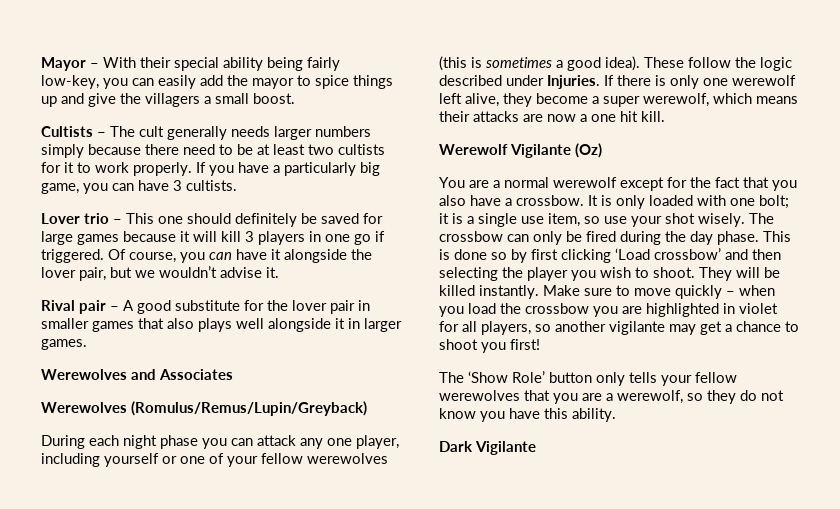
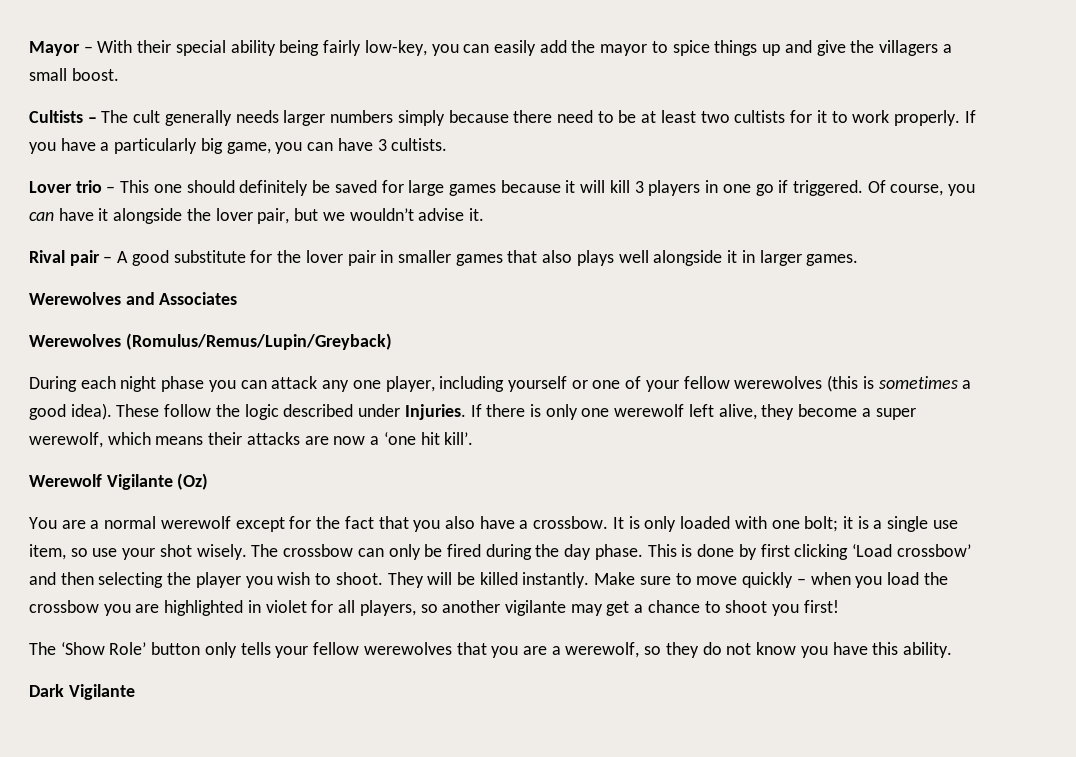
- If there is only one werewolf left alive, they become a super werewolf, which means their attacks are now a one hit kill.
+ If there is only one werewolf left alive, they become a super werewolf, which means their attacks are now a ‘one hit kill’.
- This is done so by first clicking ‘Load crossbow’ and then selecting the player you wish to shoot.
+ This is done by first clicking ‘Load crossbow’ and then selecting the player you wish to shoot.

